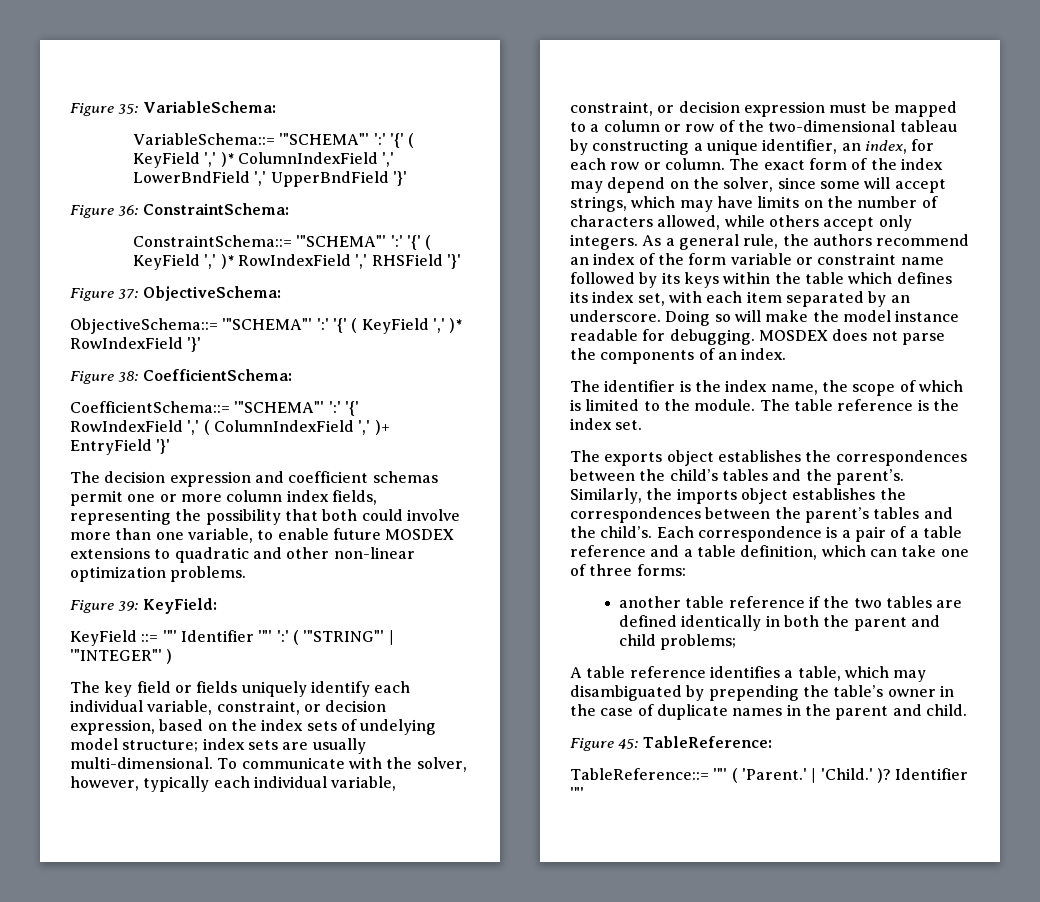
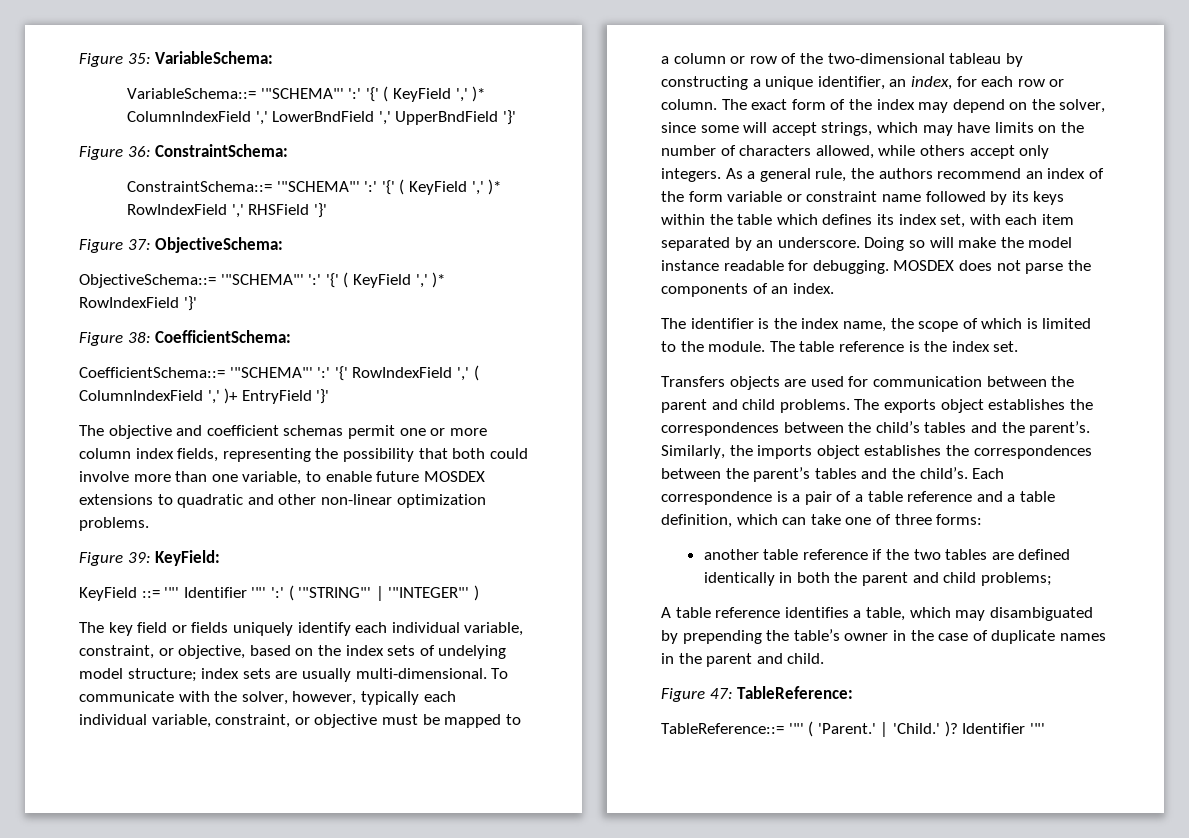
- The decision expression and coefficient schemas permit one or more column index fields, representing the possibility that both could involve more than one variable, to enable future MOSDEX extensions to quadratic and other non-linear optimization problems.
+ The objective and coefficient schemas permit one or more column index fields, representing the possibility that both could involve more than one variable, to enable future MOSDEX extensions to quadratic and other non-linear optimization problems.
- The key field or fields uniquely identify each individual variable, constraint, or decision expression, based on the index sets of undelying model structure; index sets are usually multi-dimensional.
+ The key field or fields uniquely identify each individual variable, constraint, or objective, based on the index sets of undelying model structure; index sets are usually multi-dimensional.
- To communicate with the solver, however, typically each individual variable, constraint, or decision expression must be mapped to a column or row of the two-dimensional tableau by constructing a unique identifier, an index, for each row or column.
+ To communicate with the solver, however, typically each individual variable, constraint, or objective must be mapped to a column or row of the two-dimensional tableau by constructing a unique identifier, an index, for each row or column.
+ Transfers objects are used for communication between the parent and child problems.
- Figure 45: TableReference:
+ Figure 47: TableReference:

